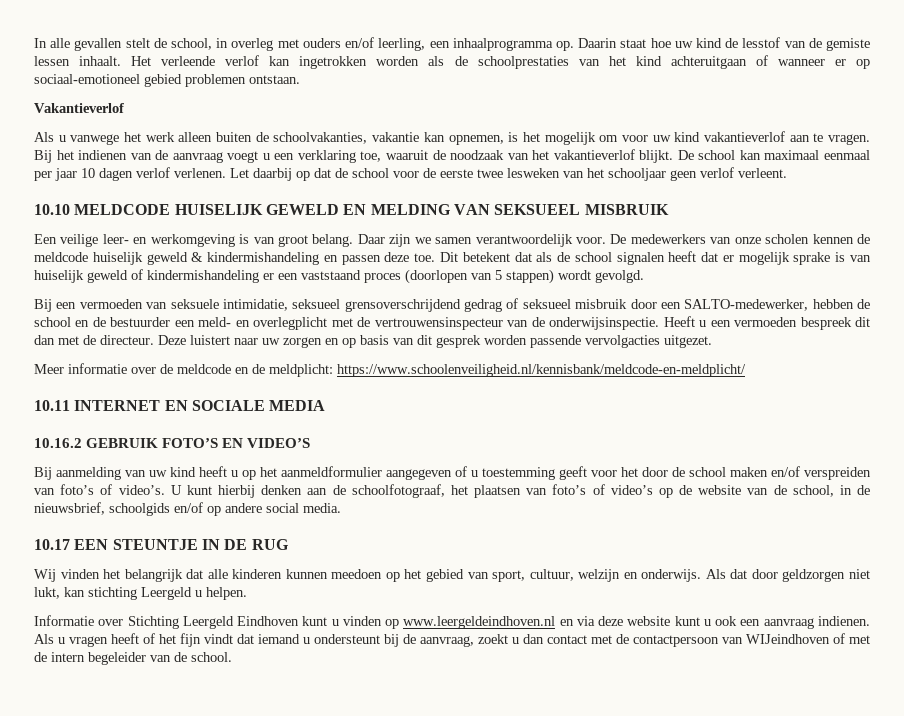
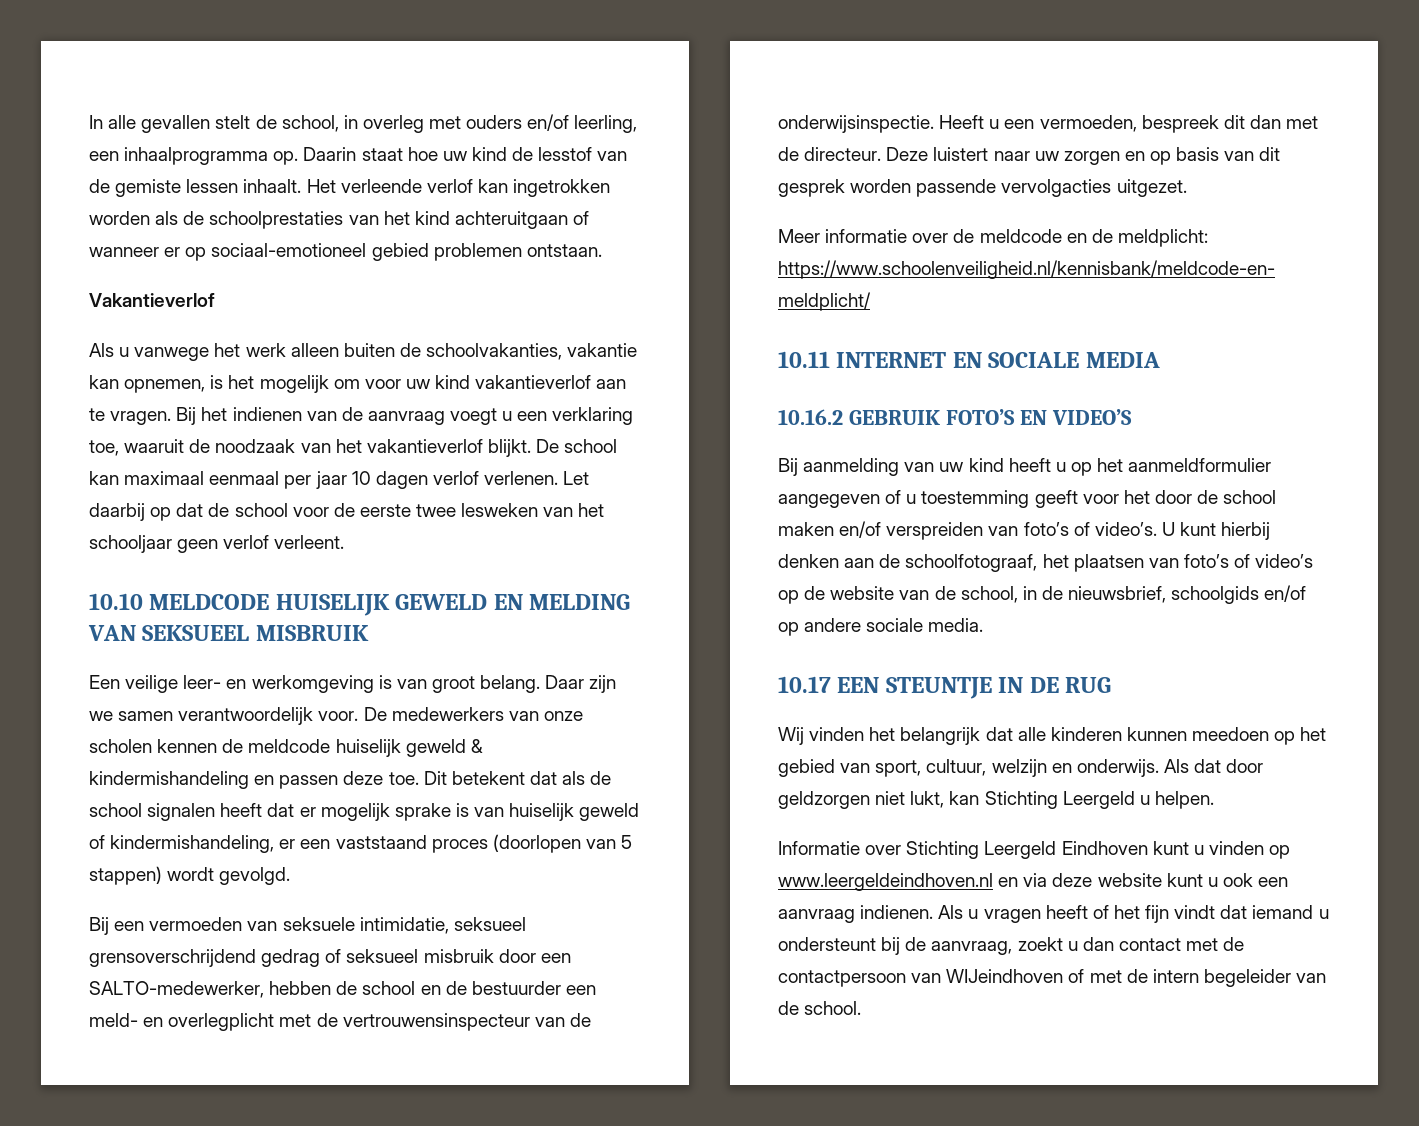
- Dit betekent dat als de school signalen heeft dat er mogelijk sprake is van huiselijk geweld of kindermishandeling er een vaststaand proces (doorlopen van 5 stappen) wordt gevolgd.
+ Dit betekent dat als de school signalen heeft dat er mogelijk sprake is van huiselijk geweld of kindermishandeling, er een vaststaand proces (doorlopen van 5 stappen) wordt gevolgd.
- Heeft u een vermoeden bespreek dit dan met de directeur.
+ Heeft u een vermoeden, bespreek dit dan met de directeur.
- U kunt hierbij denken aan de schoolfotograaf, het plaatsen van foto’s of video’s op de website van de school, in de nieuwsbrief, schoolgids en/of op andere social media.
+ U kunt hierbij denken aan de schoolfotograaf, het plaatsen van foto’s of video’s op de website van de school, in de nieuwsbrief, schoolgids en/of op andere sociale media.
- Als dat door geldzorgen niet lukt, kan stichting Leergeld u helpen.
+ Als dat door geldzorgen niet lukt, kan Stichting Leergeld u helpen.

